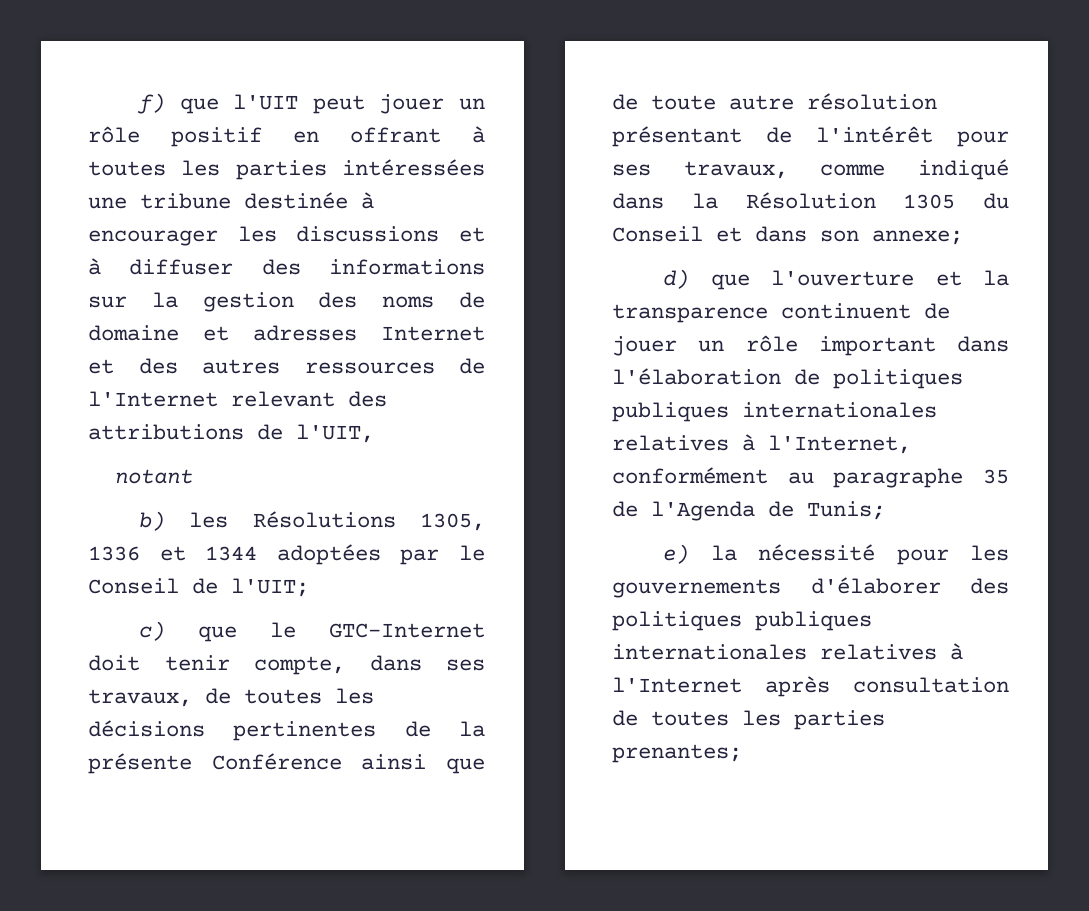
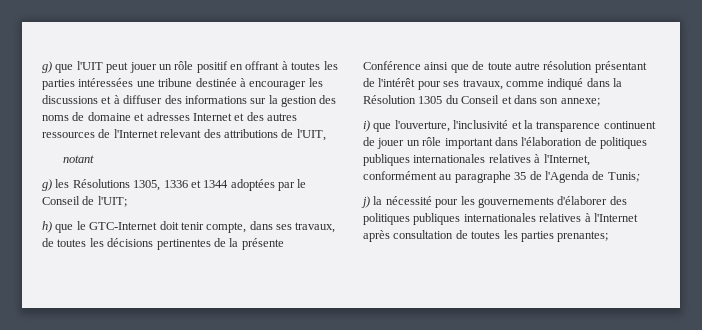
- f) que l'UIT peut jouer un rôle positif en offrant à toutes les parties intéressées une tribune destinée à encourager les discussions et à diffuser des informations sur la gestion des noms de domaine et adresses Internet et des autres ressources de l'Internet relevant des attributions de l'UIT,
+ g) que l'UIT peut jouer un rôle positif en offrant à toutes les parties intéressées une tribune destinée à encourager les discussions et à diffuser des informations sur la gestion des noms de domaine et adresses Internet et des autres ressources de l'Internet relevant des attributions de l'UIT,
- b) les Résolutions 1305, 1336 et 1344 adoptées par le Conseil de l'UIT;
+ g) les Résolutions 1305, 1336 et 1344 adoptées par le Conseil de l'UIT;
- c) que le GTC-Internet doit tenir compte, dans ses travaux, de toutes les décisions pertinentes de la présente Conférence ainsi que de toute autre résolution présentant de l'intérêt pour ses travaux, comme indiqué dans la Résolution 1305 du Conseil et dans son annexe;
+ h) que le GTC-Internet doit tenir compte, dans ses travaux, de toutes les décisions pertinentes de la présente Conférence ainsi que de toute autre résolution présentant de l'intérêt pour ses travaux, comme indiqué dans la Résolution 1305 du Conseil et dans son annexe;
- d) que l'ouverture et la transparence continuent de jouer un rôle important dans l'élaboration de politiques publiques internationales relatives à l'Internet, conformément au paragraphe 35 de l'Agenda de Tunis;
+ i) que l'ouverture, l'inclusivité et la transparence continuent de jouer un rôle important dans l'élaboration de politiques publiques internationales relatives à l'Internet, conformément au paragraphe 35 de l'Agenda de Tunis;
- e) la nécessité pour les gouvernements d'élaborer des politiques publiques internationales relatives à l'Internet après consultation de toutes les parties prenantes;
+ j) la nécessité pour les gouvernements d'élaborer des politiques publiques internationales relatives à l'Internet après consultation de toutes les parties prenantes;

